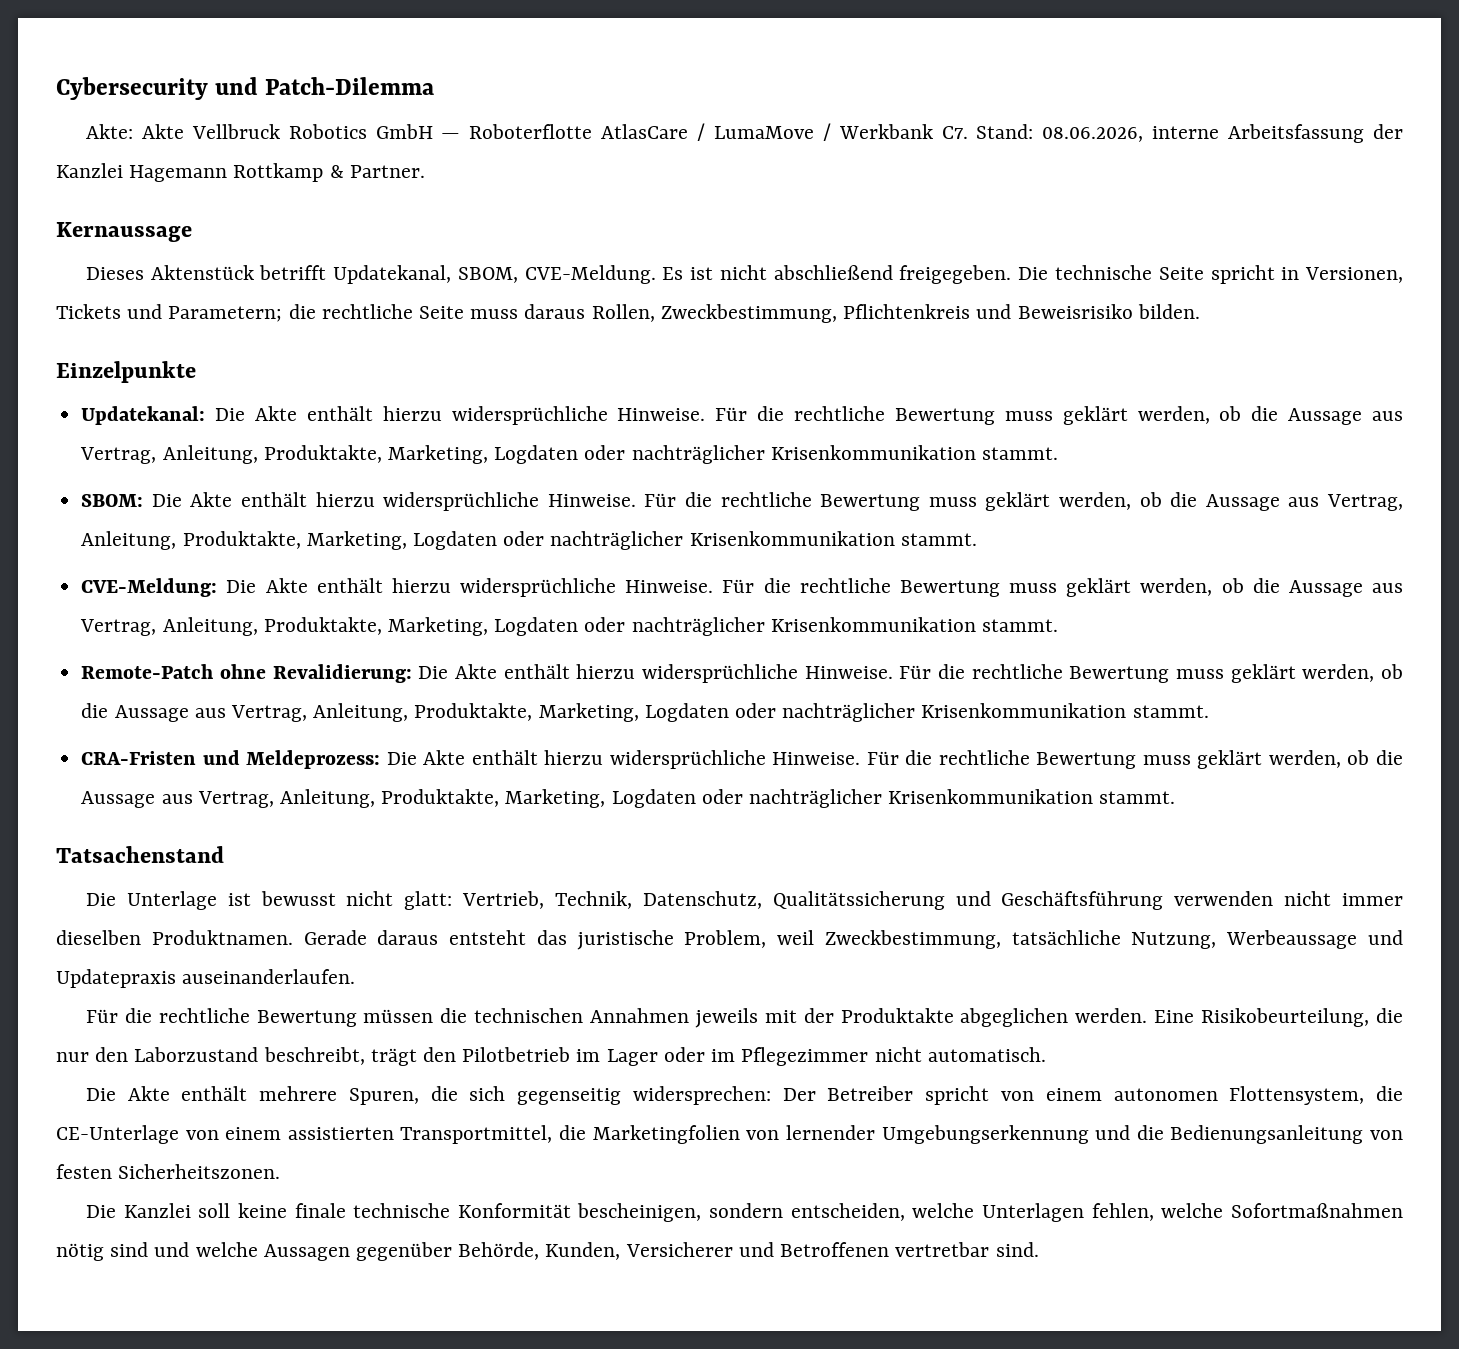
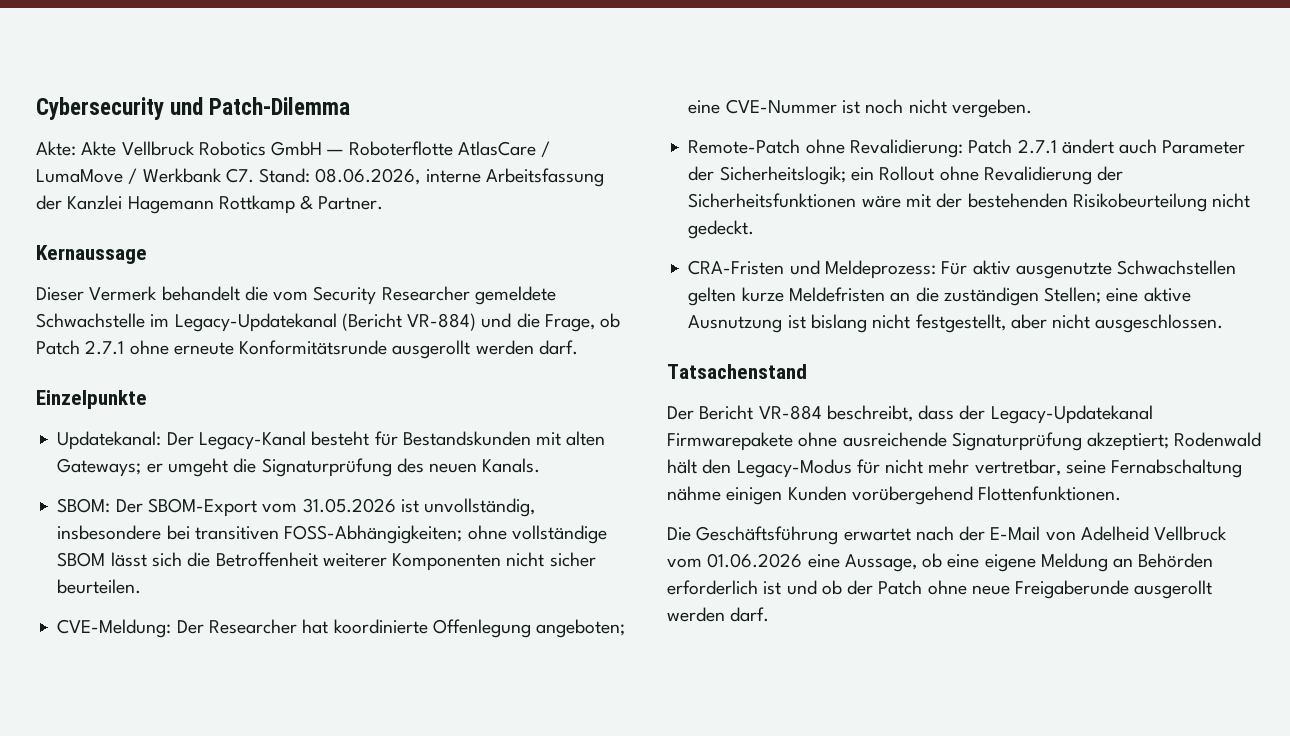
- Dieses Aktenstück betrifft Updatekanal, SBOM, CVE-Meldung. Es ist nicht abschließend freigegeben. Die technische Seite spricht in Versionen, Tickets und Parametern; die rechtliche Seite muss daraus Rollen, Zweckbestimmung, Pflichtenkreis und Beweisrisiko bilden.
+ Dieser Vermerk behandelt die vom Security Researcher gemeldete Schwachstelle im Legacy-Updatekanal (Bericht VR-884) und die Frage, ob Patch 2.7.1 ohne erneute Konformitätsrunde ausgerollt werden darf.
  Einzelpunkte
- Updatekanal: Die Akte enthält hierzu widersprüchliche Hinweise. Für die rechtliche Bewertung muss geklärt werden, ob die Aussage aus Vertrag, Anleitung, Produktakte, Marketing, Logdaten oder nachträglicher Krisenkommunikation stammt.
- SBOM: Die Akte enthält hierzu widersprüchliche Hinweise. Für die rechtliche Bewertung muss geklärt werden, ob die Aussage aus Vertrag, Anleitung, Produktakte, Marketing, Logdaten oder nachträglicher Krisenkommunikation stammt.
- CVE-Meldung: Die Akte enthält hierzu widersprüchliche Hinweise. Für die rechtliche Bewertung muss geklärt werden, ob die Aussage aus Vertrag, Anleitung, Produktakte, Marketing, Logdaten oder nachträglicher Krisenkommunikation stammt.
- Remote-Patch ohne Revalidierung: Die Akte enthält hierzu widersprüchliche Hinweise. Für die rechtliche Bewertung muss geklärt werden, ob die Aussage aus Vertrag, Anleitung, Produktakte, Marketing, Logdaten oder nachträglicher Krisenkommunikation stammt.
- CRA-Fristen und Meldeprozess: Die Akte enthält hierzu widersprüchliche Hinweise. Für die rechtliche Bewertung muss geklärt werden, ob die Aussage aus Vertrag, Anleitung, Produktakte, Marketing, Logdaten oder nachträglicher Krisenkommunikation stammt.
+ Updatekanal: Der Legacy-Kanal besteht für Bestandskunden mit alten Gateways; er umgeht die Signaturprüfung des neuen Kanals.
+ SBOM: Der SBOM-Export vom 31.05.2026 ist unvollständig, insbesondere bei transitiven FOSS-Abhängigkeiten; ohne vollständige SBOM lässt sich die Betroffenheit weiterer Komponenten nicht sicher beurteilen.
+ CVE-Meldung: Der Researcher hat koordinierte Offenlegung angeboten; eine CVE-Nummer ist noch nicht vergeben.
+ Remote-Patch ohne Revalidierung: Patch 2.7.1 ändert auch Parameter der Sicherheitslogik; ein Rollout ohne Revalidierung der Sicherheitsfunktionen wäre mit der bestehenden Risikobeurteilung nicht gedeckt.
+ CRA-Fristen und Meldeprozess: Für aktiv ausgenutzte Schwachstellen gelten kurze Meldefristen an die zuständigen Stellen; eine aktive Ausnutzung ist bislang nicht festgestellt, aber nicht ausgeschlossen.
  Tatsachenstand
- Die Unterlage ist bewusst nicht glatt: Vertrieb, Technik, Datenschutz, Qualitätssicherung und Geschäftsführung verwenden nicht immer dieselben Produktnamen. Gerade daraus entsteht das juristische Problem, weil Zweckbestimmung, tatsächliche Nutzung, Werbeaussage und Updatepraxis auseinanderlaufen.
- Für die rechtliche Bewertung müssen die technischen Annahmen jeweils mit der Produktakte abgeglichen werden. Eine Risikobeurteilung, die nur den Laborzustand beschreibt, trägt den Pilotbetrieb im Lager oder im Pflegezimmer nicht automatisch.
- Die Akte enthält mehrere Spuren, die sich gegenseitig widersprechen: Der Betreiber spricht von einem autonomen Flottensystem, die CE-Unterlage von einem assistierten Transportmittel, die Marketingfolien von lernender Umgebungserkennung und die Bedienungsanleitung von festen Sicherheitszonen.
- Die Kanzlei soll keine finale technische Konformität bescheinigen, sondern entscheiden, welche Unterlagen fehlen, welche Sofortmaßnahmen nötig sind und welche Aussagen gegenüber Behörde, Kunden, Versicherer und Betroffenen vertretbar sind.
+ Der Bericht VR-884 beschreibt, dass der Legacy-Updatekanal Firmwarepakete ohne ausreichende Signaturprüfung akzeptiert; Rodenwald hält den Legacy-Modus für nicht mehr vertretbar, seine Fernabschaltung nähme einigen Kunden vorübergehend Flottenfunktionen.
+ Die Geschäftsführung erwartet nach der E-Mail von Adelheid Vellbruck vom 01.06.2026 eine Aussage, ob eine eigene Meldung an Behörden erforderlich ist und ob der Patch ohne neue Freigaberunde ausgerollt werden darf.

